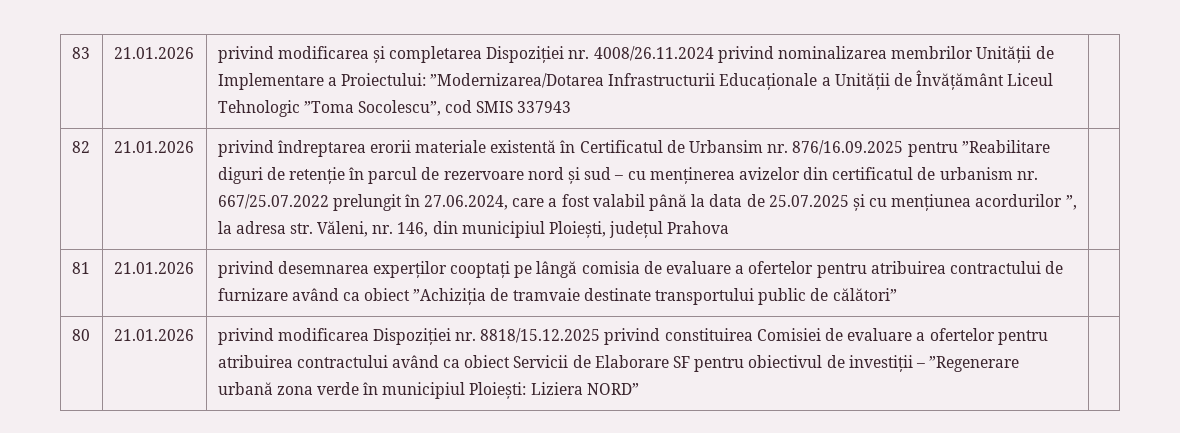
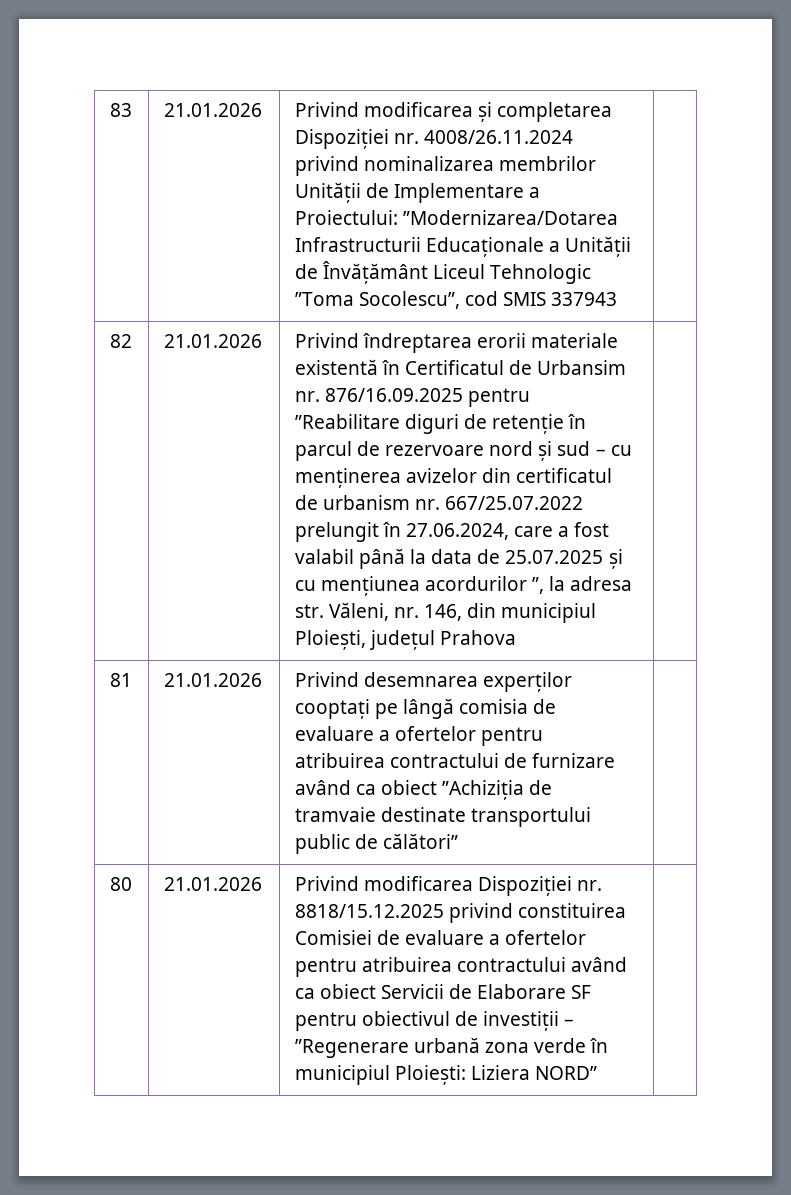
- 83 | 21.01.2026 | privind modificarea și completarea Dispoziției nr. 4008/26.11.2024 privind nominalizarea membrilor Unității de Implementare a Proiectului: ”Modernizarea/Dotarea Infrastructurii Educaționale a Unității de Învățământ Liceul Tehnologic ”Toma Socolescu”, cod SMIS 337943 |
+ 83 | 21.01.2026 | Privind modificarea și completarea Dispoziției nr. 4008/26.11.2024 privind nominalizarea membrilor Unității de Implementare a Proiectului: ”Modernizarea/Dotarea Infrastructurii Educaționale a Unității de Învățământ Liceul Tehnologic ”Toma Socolescu”, cod SMIS 337943 |
- privind îndreptarea erorii materiale existentă în Certificatul de Urbansim nr. 876/16.09.2025 pentru ”Reabilitare diguri de retenție în parcul de rezervoare nord și sud – cu menținerea avizelor din certificatul de urbanism nr. 667/25.07.2022 prelungit în 27.06.2024, care a fost valabil până la data de 25.07.2025 și cu mențiunea acordurilor ”, la adresa str. Văleni, nr. 146, din municipiul Ploiești, județul Prahova
+ Privind îndreptarea erorii materiale existentă în Certificatul de Urbansim nr. 876/16.09.2025 pentru ”Reabilitare diguri de retenție în parcul de rezervoare nord și sud – cu menținerea avizelor din certificatul de urbanism nr. 667/25.07.2022 prelungit în 27.06.2024, care a fost valabil până la data de 25.07.2025 și cu mențiunea acordurilor ”, la adresa str. Văleni, nr. 146, din municipiul Ploiești, județul Prahova
- 81 | 21.01.2026 | privind desemnarea experților cooptați pe lângă comisia de evaluare a ofertelor pentru atribuirea contractului de furnizare având ca obiect ”Achiziția de tramvaie destinate transportului public de călători” |
+ 81 | 21.01.2026 | Privind desemnarea experților cooptați pe lângă comisia de evaluare a ofertelor pentru atribuirea contractului de furnizare având ca obiect ”Achiziția de tramvaie destinate transportului public de călători” |
- 80 | 21.01.2026 | privind modificarea Dispoziției nr. 8818/15.12.2025 privind constituirea Comisiei de evaluare a ofertelor pentru atribuirea contractului având ca obiect Servicii de Elaborare SF pentru obiectivul de investiții – ”Regenerare urbană zona verde în municipiul Ploiești: Liziera NORD” |
+ 80 | 21.01.2026 | Privind modificarea Dispoziției nr. 8818/15.12.2025 privind constituirea Comisiei de evaluare a ofertelor pentru atribuirea contractului având ca obiect Servicii de Elaborare SF pentru obiectivul de investiții – ”Regenerare urbană zona verde în municipiul Ploiești: Liziera NORD” |

